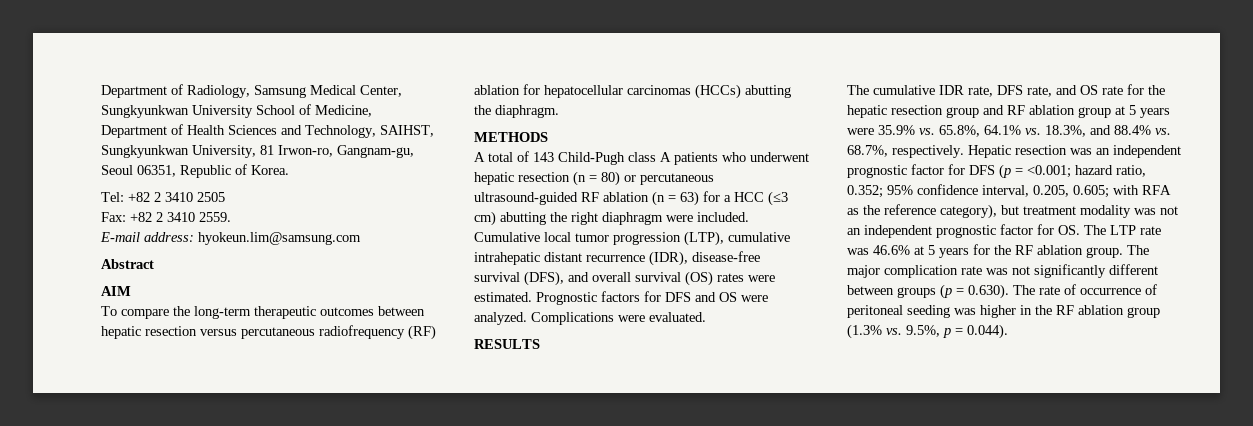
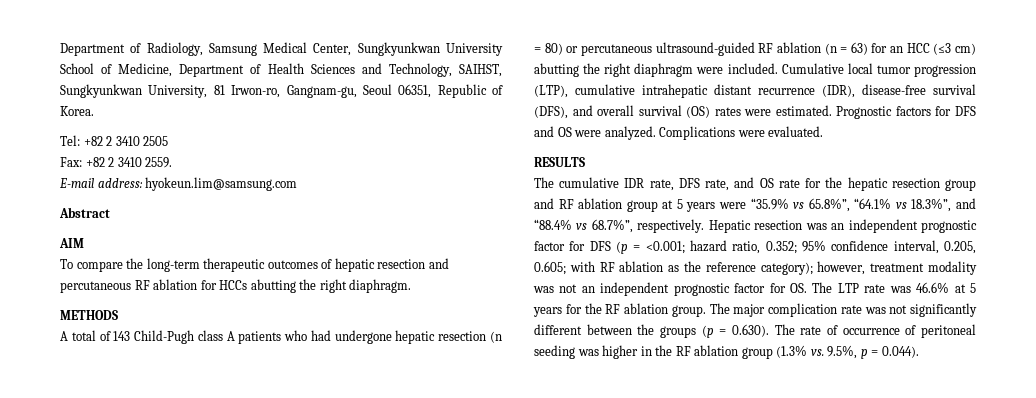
- To compare the long-term therapeutic outcomes between hepatic resection versus percutaneous radiofrequency (RF) ablation for hepatocellular carcinomas (HCCs) abutting the diaphragm.
+ To compare the long-term therapeutic outcomes of hepatic resection and percutaneous RF ablation for HCCs abutting the right diaphragm.
- A total of 143 Child-Pugh class A patients who underwent hepatic resection (n = 80) or percutaneous ultrasound-guided RF ablation (n = 63) for a HCC (≤3 cm) abutting the right diaphragm were included.
+ A total of 143 Child-Pugh class A patients who had undergone hepatic resection (n = 80) or percutaneous ultrasound-guided RF ablation (n = 63) for an HCC (≤3 cm) abutting the right diaphragm were included.
- The cumulative IDR rate, DFS rate, and OS rate for the hepatic resection group and RF ablation group at 5 years were 35.9% vs. 65.8%, 64.1% vs. 18.3%, and 88.4% vs. 68.7%, respectively.
+ The cumulative IDR rate, DFS rate, and OS rate for the hepatic resection group and RF ablation group at 5 years were “35.9% vs 65.8%”, “64.1% vs 18.3%”, and “88.4% vs 68.7%”, respectively.
- Hepatic resection was an independent prognostic factor for DFS (p = <0.001; hazard ratio, 0.352; 95% confidence interval, 0.205, 0.605; with RFA as the reference category), but treatment modality was not an independent prognostic factor for OS. The LTP rate was 46.6% at 5 years for the RF ablation group.
+ Hepatic resection was an independent prognostic factor for DFS (p = <0.001; hazard ratio, 0.352; 95% confidence interval, 0.205, 0.605; with RF ablation as the reference category); however, treatment modality was not an independent prognostic factor for OS. The LTP rate was 46.6% at 5 years for the RF ablation group.
- The major complication rate was not significantly different between groups (p = 0.630). The rate of occurrence of peritoneal seeding was higher in the RF ablation group (1.3% vs. 9.5%, p = 0.044).
+ The major complication rate was not significantly different between the groups (p = 0.630). The rate of occurrence of peritoneal seeding was higher in the RF ablation group (1.3% vs. 9.5%, p = 0.044).

